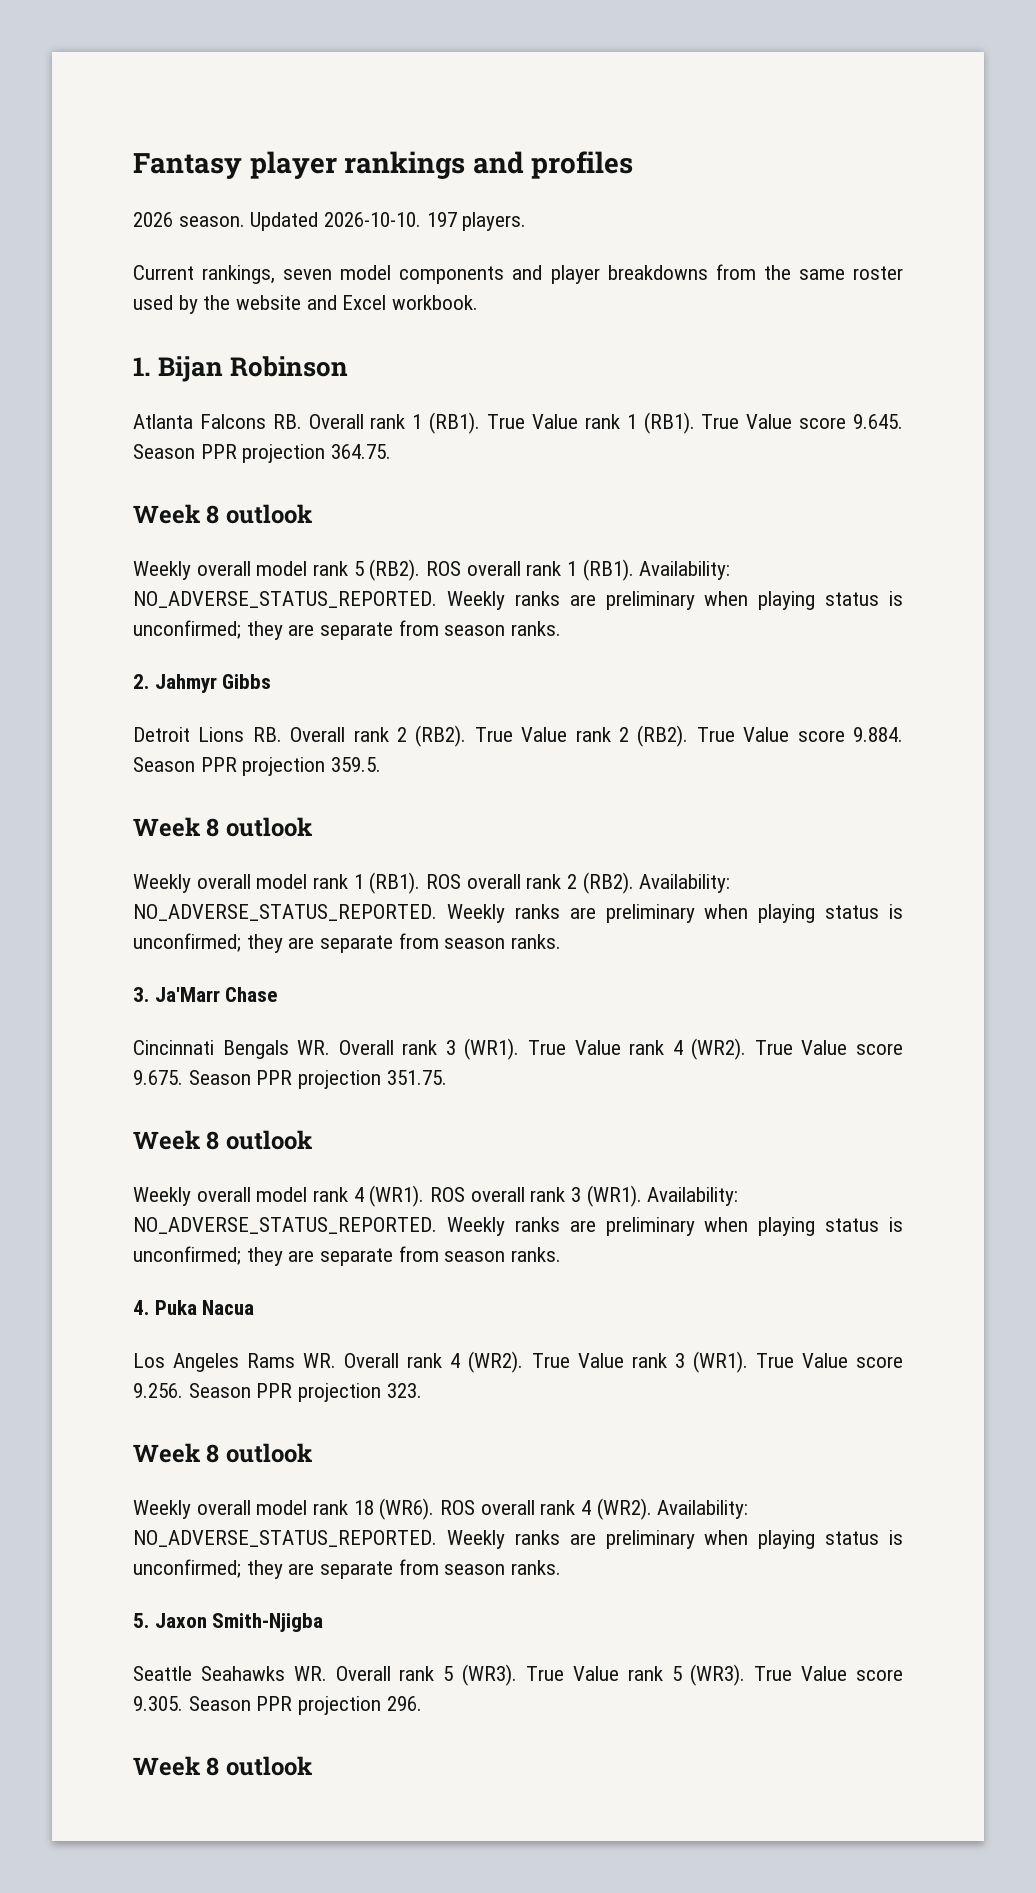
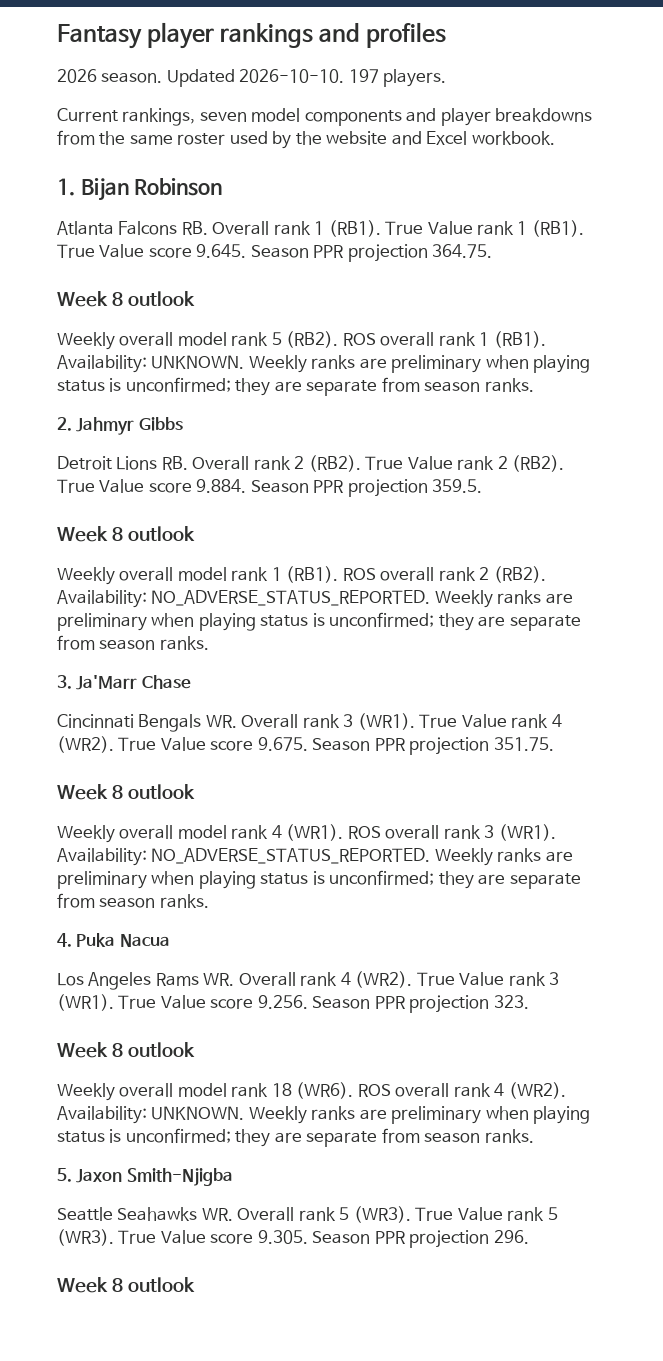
- ROS overall rank 1 (RB1). Availability: NO_ADVERSE_STATUS_REPORTED.
+ ROS overall rank 1 (RB1). Availability: UNKNOWN.
- ROS overall rank 4 (WR2). Availability: NO_ADVERSE_STATUS_REPORTED.
+ ROS overall rank 4 (WR2). Availability: UNKNOWN.

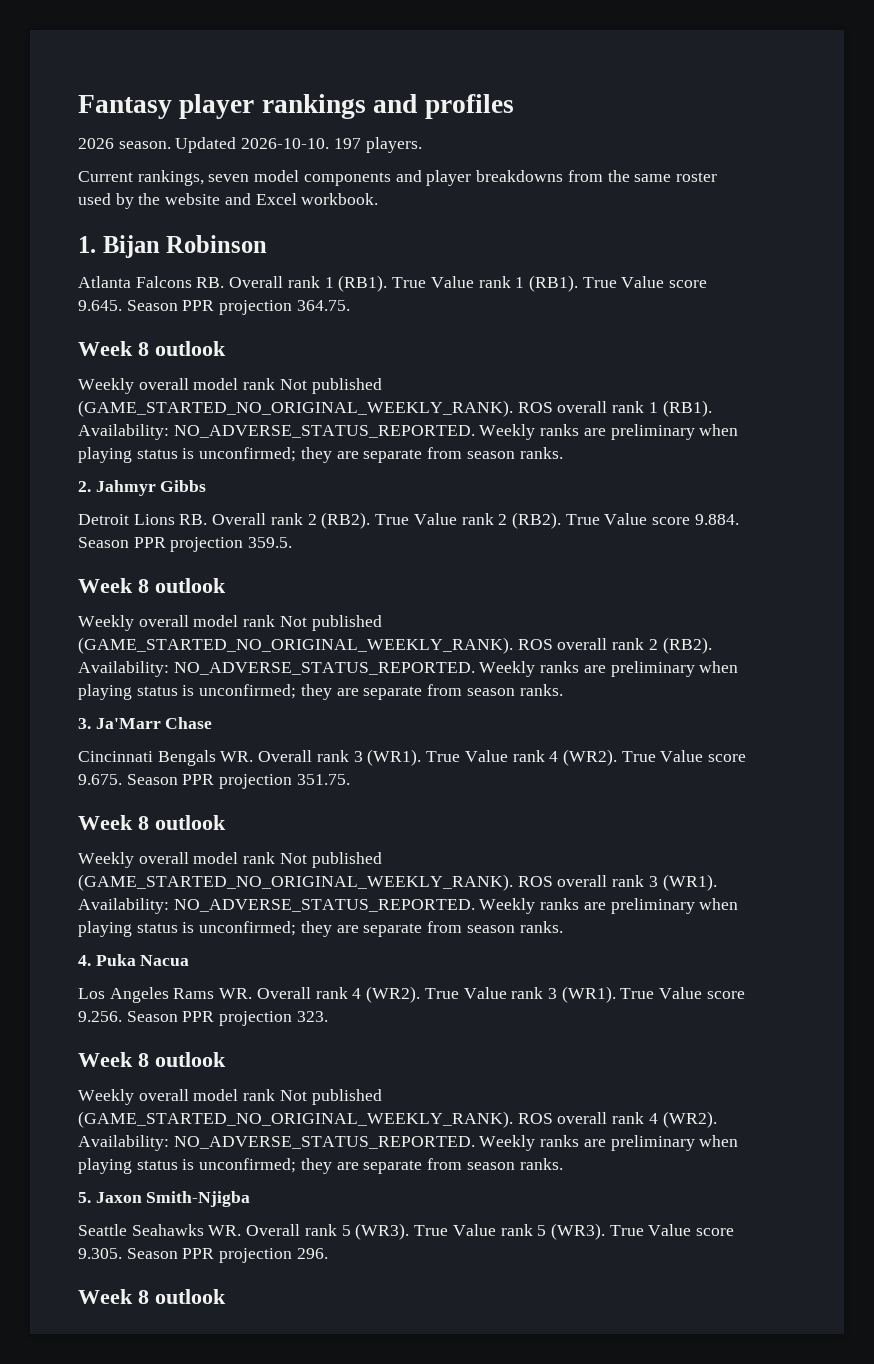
  True Value score 9.645. Season PPR projection 364.75.
  Week 8 outlook
- Weekly overall model rank 5 (RB2).
+ Weekly overall model rank Not published (GAME_STARTED_NO_ORIGINAL_WEEKLY_RANK).
- ROS overall rank 1 (RB1). Availability: UNKNOWN.
+ ROS overall rank 1 (RB1). Availability: NO_ADVERSE_STATUS_REPORTED.
  True Value score 9.884. Season PPR projection 359.5.
  Week 8 outlook
- Weekly overall model rank 1 (RB1).
+ Weekly overall model rank Not published (GAME_STARTED_NO_ORIGINAL_WEEKLY_RANK).
  True Value score 9.675. Season PPR projection 351.75.
  Week 8 outlook
- Weekly overall model rank 4 (WR1).
+ Weekly overall model rank Not published (GAME_STARTED_NO_ORIGINAL_WEEKLY_RANK).
  True Value score 9.256. Season PPR projection 323.
  Week 8 outlook
- Weekly overall model rank 18 (WR6).
+ Weekly overall model rank Not published (GAME_STARTED_NO_ORIGINAL_WEEKLY_RANK).
- ROS overall rank 4 (WR2). Availability: UNKNOWN.
+ ROS overall rank 4 (WR2). Availability: NO_ADVERSE_STATUS_REPORTED.

